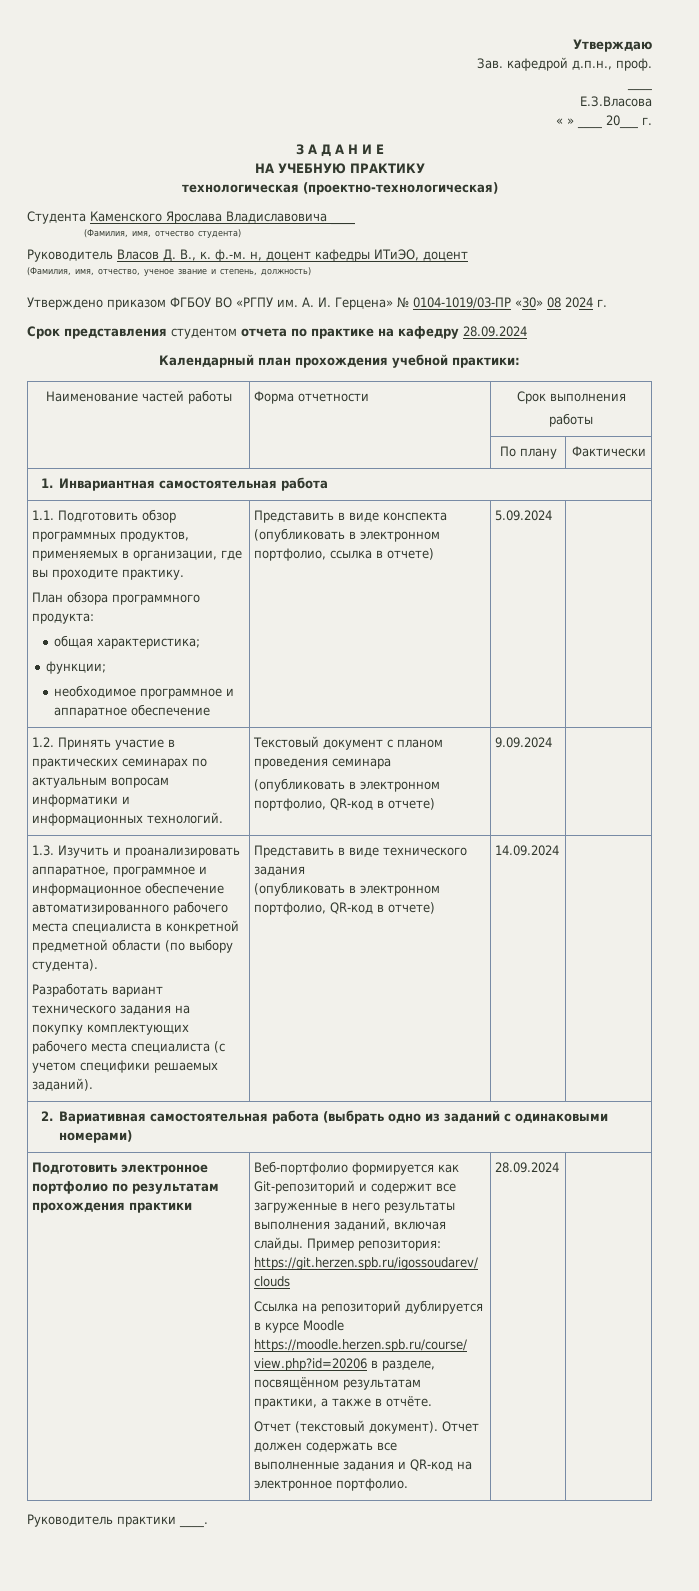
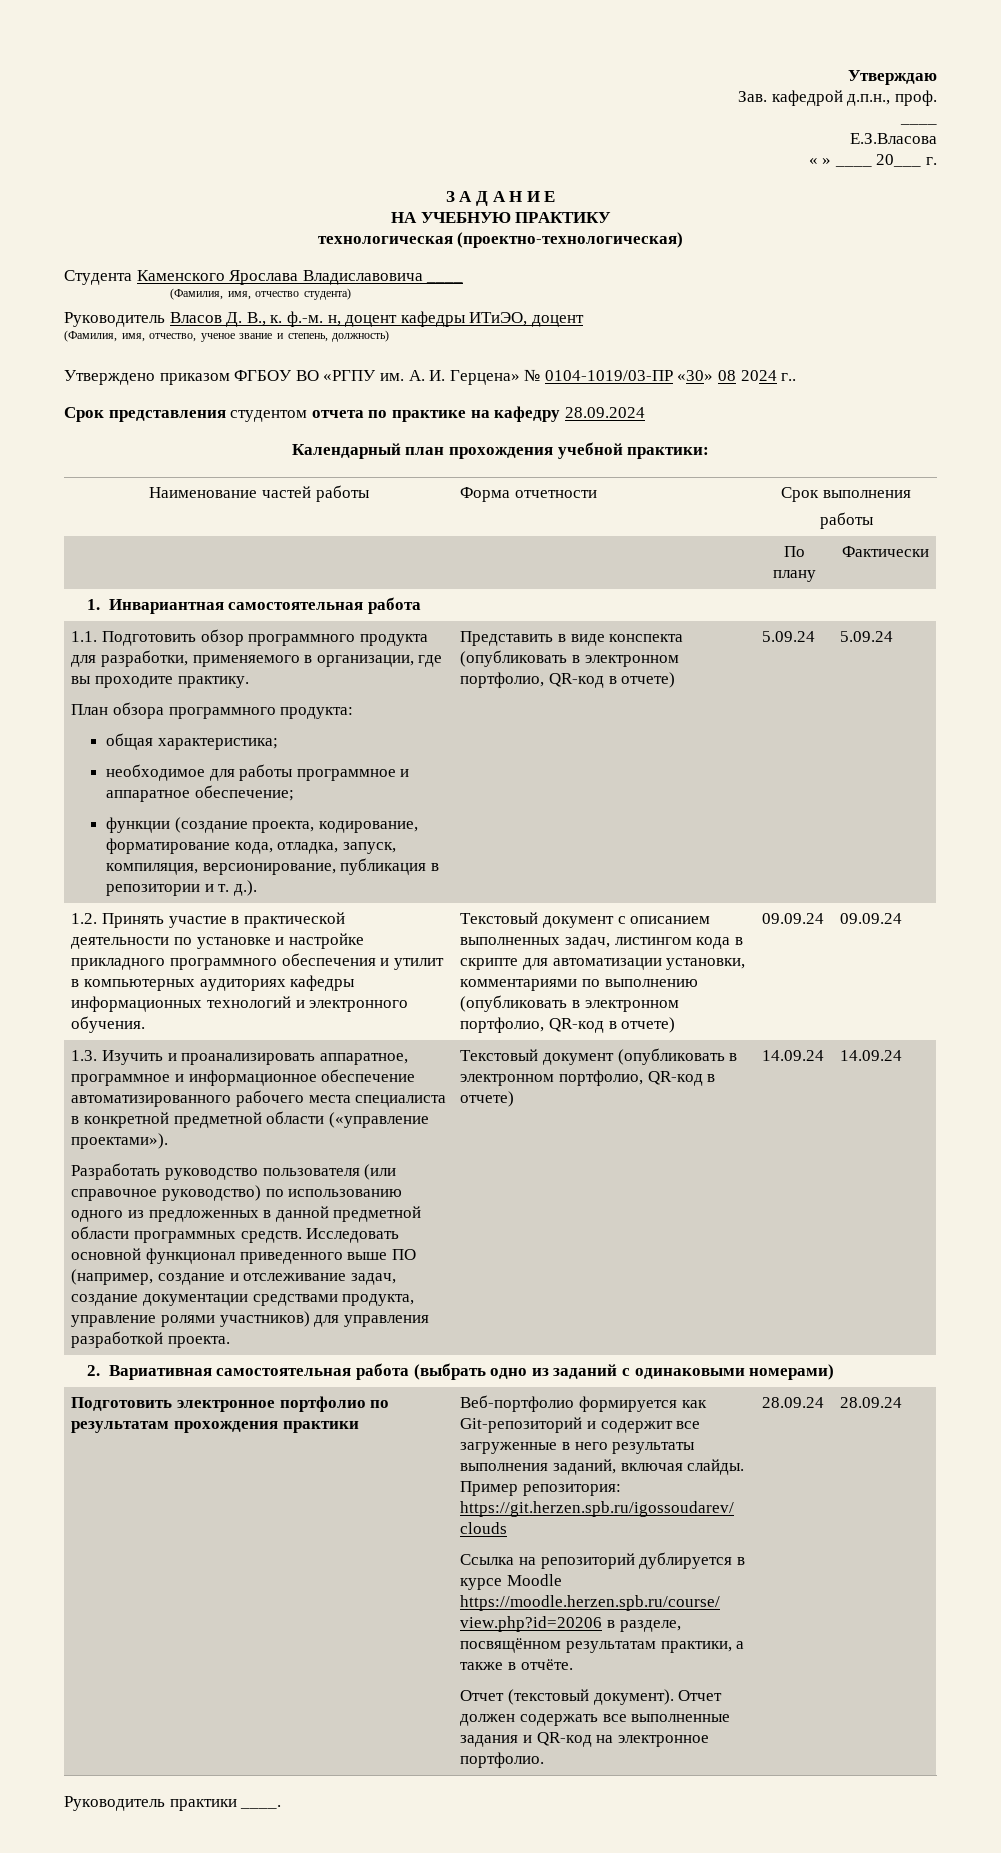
- Утверждено приказом ФГБОУ ВО «РГПУ им. А. И. Герцена» № 0104-1019/03-ПР «30» 08 2024 г.
+ Утверждено приказом ФГБОУ ВО «РГПУ им. А. И. Герцена» № 0104-1019/03-ПР «30» 08 2024 г..
- 1.1. Подготовить обзор программных продуктов, применяемых в организации, где вы проходите практику.
+ 1.1. Подготовить обзор программного продукта для разработки, применяемого в организации, где вы проходите практику.
- функции;
- необходимое программное и аппаратное обеспечение
+ необходимое для работы программное и аппаратное обеспечение;
+ функции (создание проекта, кодирование, форматирование кода, отладка, запуск, компиляция, версионирование, публикация в репозитории и т. д.).
- Представить в виде конспекта (опубликовать в электронном портфолио, ссылка в отчете) | 5.09.2024
+ Представить в виде конспекта (опубликовать в электронном портфолио, QR-код в отчете) | 5.09.24 | 5.09.24
- 1.2. Принять участие в практических семинарах по актуальным вопросам информатики и информационных технологий. | Текстовый документ с планом проведения семинара
- (опубликовать в электронном портфолио, QR-код в отчете) | 9.09.2024
+ 1.2. Принять участие в практической деятельности по установке и настройке прикладного программного обеспечения и утилит в компьютерных аудиториях кафедры информационных технологий и электронного обучения. | Текстовый документ с описанием выполненных задач, листингом кода в скрипте для автоматизации установки, комментариями по выполнению (опубликовать в электронном портфолио, QR-код в отчете) | 09.09.24 | 09.09.24
- 1.3. Изучить и проанализировать аппаратное, программное и информационное обеспечение автоматизированного рабочего места специалиста в конкретной предметной области (по выбору студента).
- Разработать вариант технического задания на покупку комплектующих рабочего места специалиста (с учетом специфики решаемых заданий). | Представить в виде технического задания
- (опубликовать в электронном портфолио, QR-код в отчете) | 14.09.2024
+ 1.3. Изучить и проанализировать аппаратное, программное и информационное обеспечение автоматизированного рабочего места специалиста в конкретной предметной области («управление проектами»).
+ Разработать руководство пользователя (или справочное руководство) по использованию одного из предложенных в данной предметной области программных средств. Исследовать основной функционал приведенного выше ПО (например, создание и отслеживание задач, создание документации средствами продукта, управление ролями участников) для управления разработкой проекта. | Текстовый документ (опубликовать в электронном портфолио, QR-код в отчете) | 14.09.24 | 14.09.24
- Отчет должен содержать все выполненные задания и QR-код на электронное портфолио. | 28.09.2024
+ Отчет должен содержать все выполненные задания и QR-код на электронное портфолио. | 28.09.24 | 28.09.24

